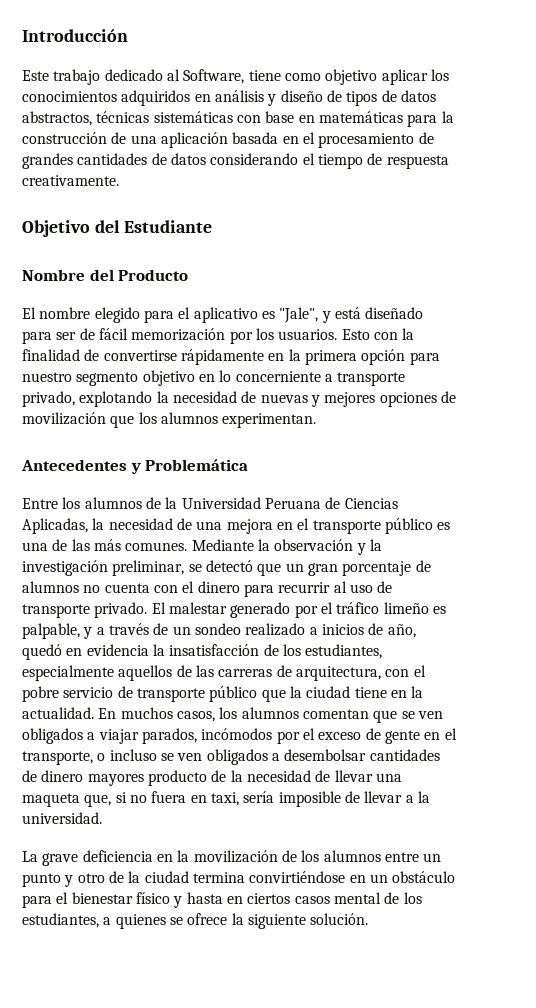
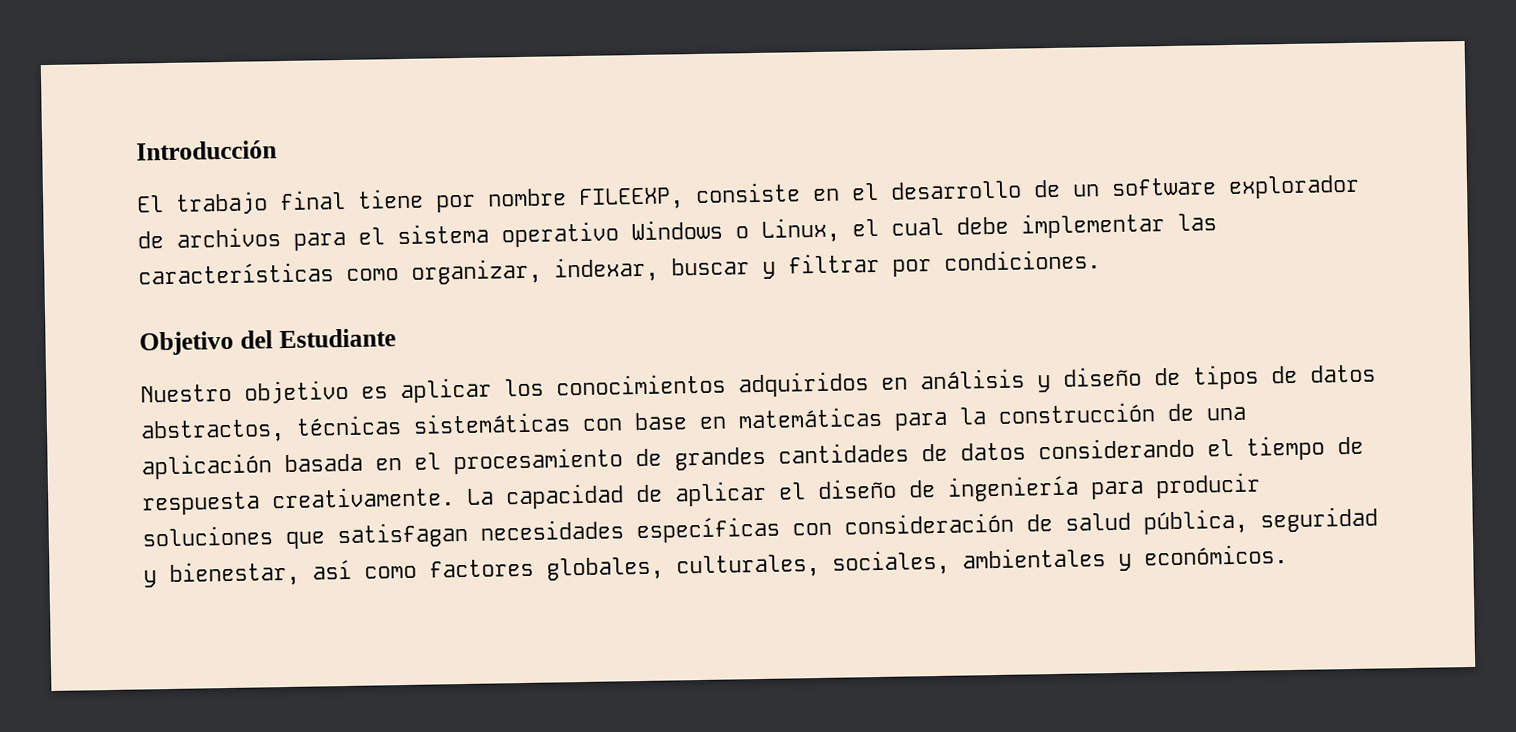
- Este trabajo dedicado al Software, tiene como objetivo aplicar los conocimientos adquiridos en análisis y diseño de tipos de datos abstractos, técnicas sistemáticas con base en matemáticas para la construcción de una aplicación basada en el procesamiento de grandes cantidades de datos considerando el tiempo de respuesta creativamente.
+ El trabajo final tiene por nombre FILEEXP, consiste en el desarrollo de un software explorador de archivos para el sistema operativo Windows o Linux, el cual debe implementar las características como organizar, indexar, buscar y filtrar por condiciones.
  Objetivo del Estudiante
- Nombre del Producto
- El nombre elegido para el aplicativo es "Jale", y está diseñado para ser de fácil memorización por los usuarios. Esto con la finalidad de convertirse rápidamente en la primera opción para nuestro segmento objetivo en lo concerniente a transporte privado, explotando la necesidad de nuevas y mejores opciones de movilización que los alumnos experimentan.
- Antecedentes y Problemática
- Entre los alumnos de la Universidad Peruana de Ciencias Aplicadas, la necesidad de una mejora en el transporte público es una de las más comunes. Mediante la observación y la investigación preliminar, se detectó que un gran porcentaje de alumnos no cuenta con el dinero para recurrir al uso de transporte privado. El malestar generado por el tráfico limeño es palpable, y a través de un sondeo realizado a inicios de año, quedó en evidencia la insatisfacción de los estudiantes, especialmente aquellos de las carreras de arquitectura, con el pobre servicio de transporte público que la ciudad tiene en la actualidad. En muchos casos, los alumnos comentan que se ven obligados a viajar parados, incómodos por el exceso de gente en el transporte, o incluso se ven obligados a desembolsar cantidades de dinero mayores producto de la necesidad de llevar una maqueta que, si no fuera en taxi, sería imposible de llevar a la universidad.
- La grave deficiencia en la movilización de los alumnos entre un punto y otro de la ciudad termina convirtiéndose en un obstáculo para el bienestar físico y hasta en ciertos casos mental de los estudiantes, a quienes se ofrece la siguiente solución.
+ Nuestro objetivo es aplicar los conocimientos adquiridos en análisis y diseño de tipos de datos abstractos, técnicas sistemáticas con base en matemáticas para la construcción de una aplicación basada en el procesamiento de grandes cantidades de datos considerando el tiempo de respuesta creativamente. La capacidad de aplicar el diseño de ingeniería para producir soluciones que satisfagan necesidades específicas con consideración de salud pública, seguridad y bienestar, así como factores globales, culturales, sociales, ambientales y económicos.

